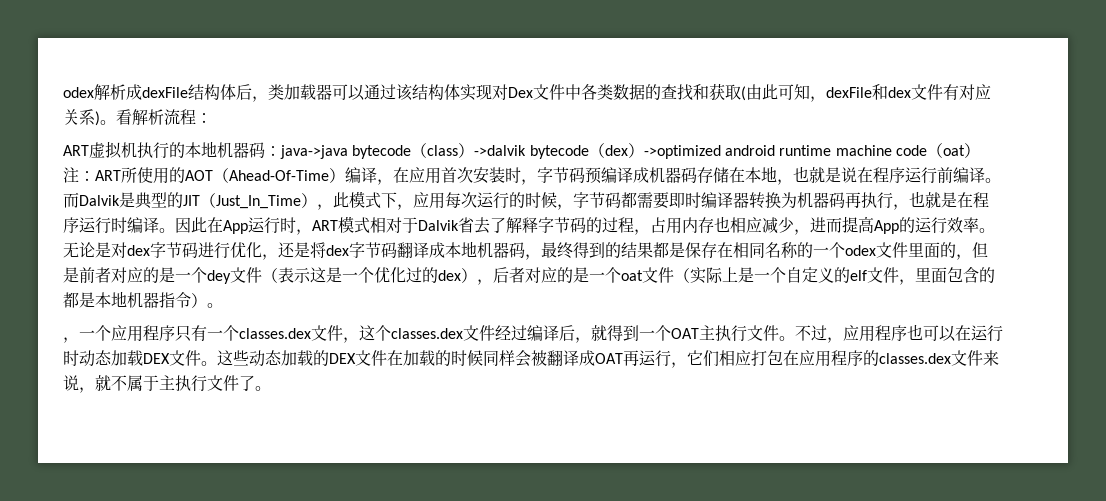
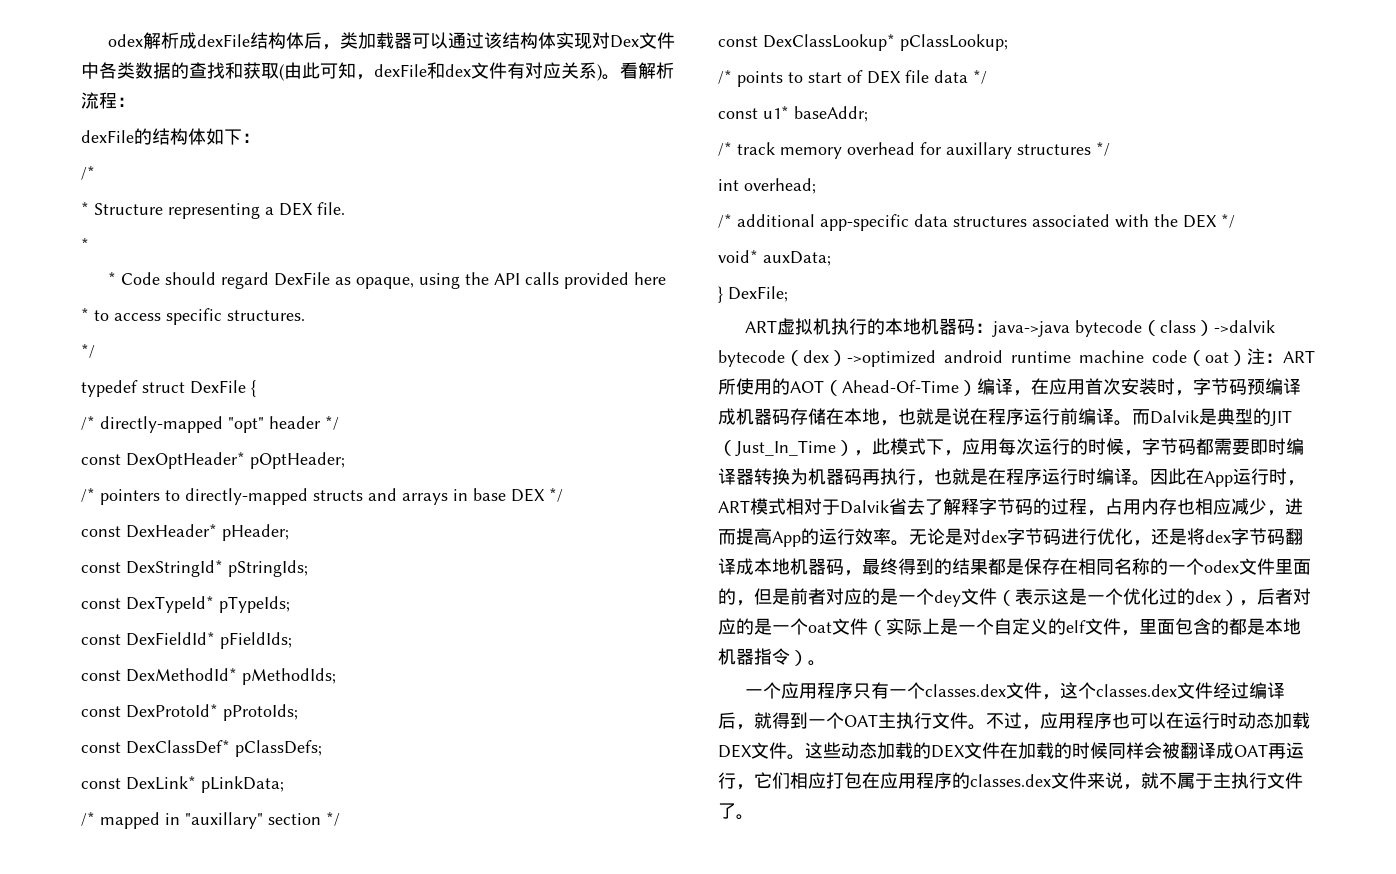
+ dexFile的结构体如下：
+ /*
+ * Structure representing a DEX file.
+ *
+ * Code should regard DexFile as opaque, using the API calls provided here
+ * to access specific structures.
+ */
+ typedef struct DexFile {
+ /* directly-mapped "opt" header */
+ const DexOptHeader* pOptHeader;
+ /* pointers to directly-mapped structs and arrays in base DEX */
+ const DexHeader* pHeader;
+ const DexStringId* pStringIds;
+ const DexTypeId* pTypeIds;
+ const DexFieldId* pFieldIds;
+ const DexMethodId* pMethodIds;
+ const DexProtoId* pProtoIds;
+ const DexClassDef* pClassDefs;
+ const DexLink* pLinkData;
+ /* mapped in "auxillary" section */
+ const DexClassLookup* pClassLookup;
+ /* points to start of DEX file data */
+ const u1* baseAddr;
+ /* track memory overhead for auxillary structures */
+ int overhead;
+ /* additional app-specific data structures associated with the DEX */
+ void* auxData;
+ } DexFile;
- ，一个应用程序只有一个classes.dex文件，这个classes.dex文件经过编译后，就得到一个OAT主执行文件。
+ 一个应用程序只有一个classes.dex文件，这个classes.dex文件经过编译后，就得到一个OAT主执行文件。

